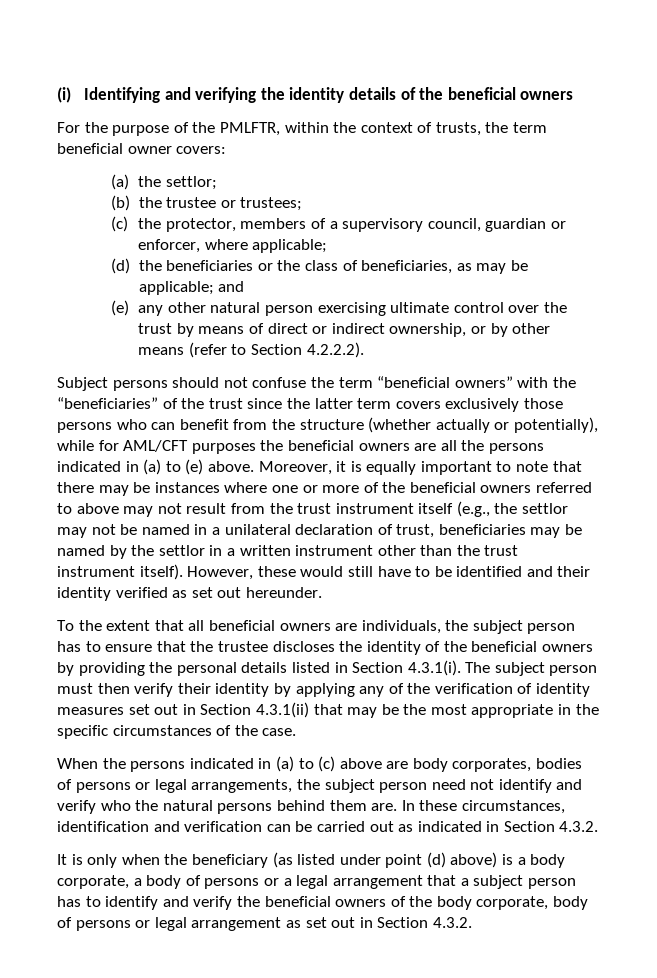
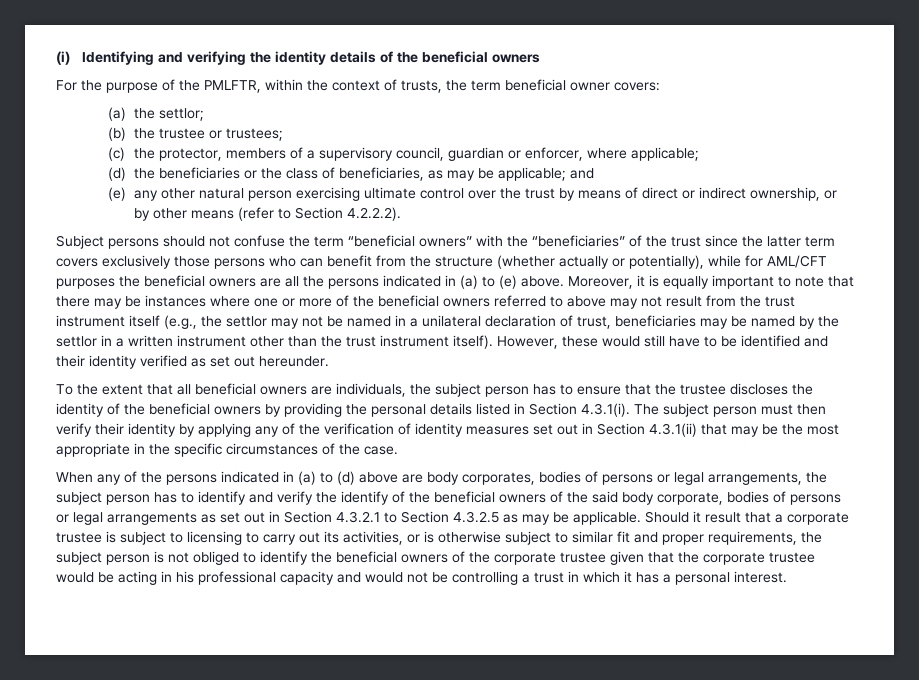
- When the persons indicated in (a) to (c) above are body corporates, bodies of persons or legal arrangements, the subject person need not identify and verify who the natural persons behind them are. In these circumstances, identification and verification can be carried out as indicated in Section 4.3.2.
- It is only when the beneficiary (as listed under point (d) above) is a body corporate, a body of persons or a legal arrangement that a subject person has to identify and verify the beneficial owners of the body corporate, body of persons or legal arrangement as set out in Section 4.3.2.
+ When any of the persons indicated in (a) to (d) above are body corporates, bodies of persons or legal arrangements, the subject person has to identify and verify the identify of the beneficial owners of the said body corporate, bodies of persons or legal arrangements as set out in Section 4.3.2.1 to Section 4.3.2.5 as may be applicable. Should it result that a corporate trustee is subject to licensing to carry out its activities, or is otherwise subject to similar fit and proper requirements, the subject person is not obliged to identify the beneficial owners of the corporate trustee given that the corporate trustee would be acting in his professional capacity and would not be controlling a trust in which it has a personal interest.

